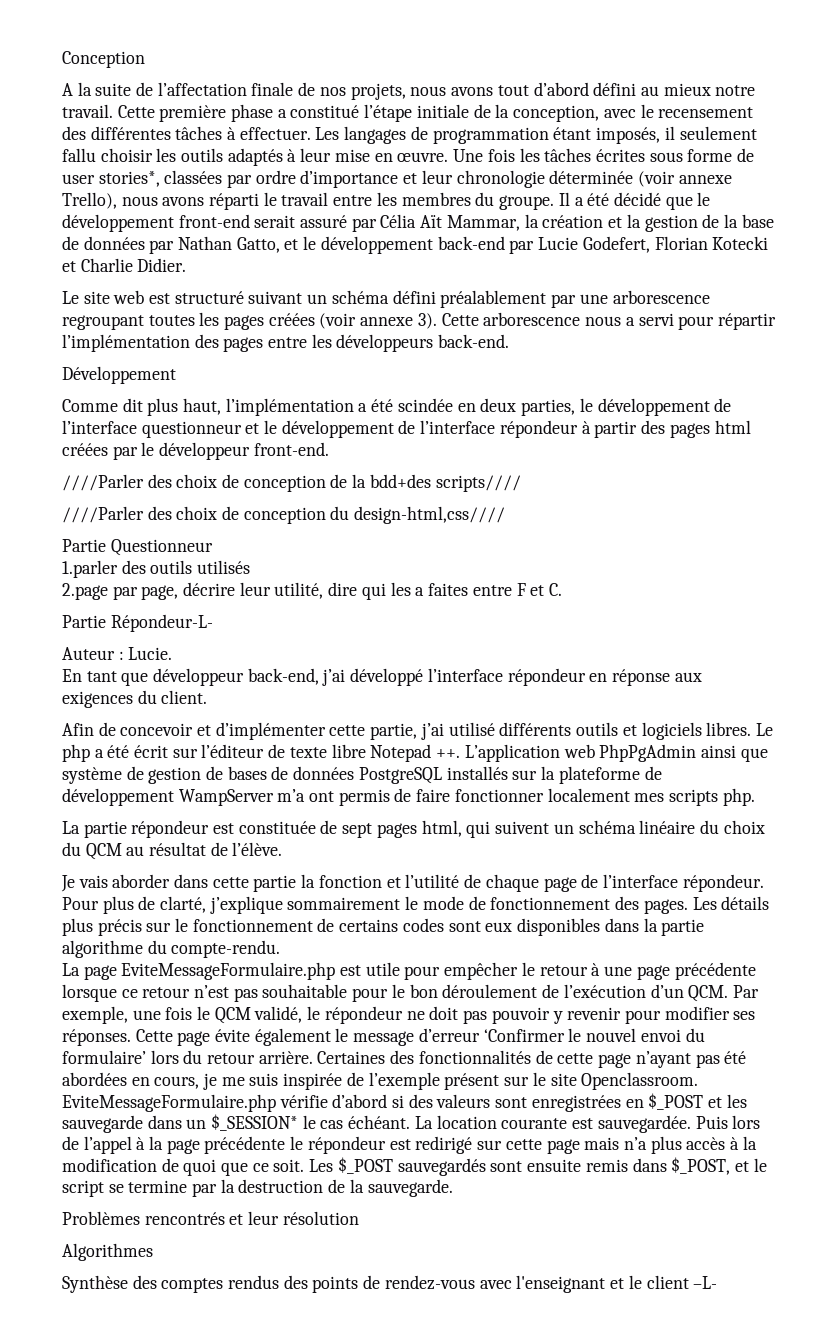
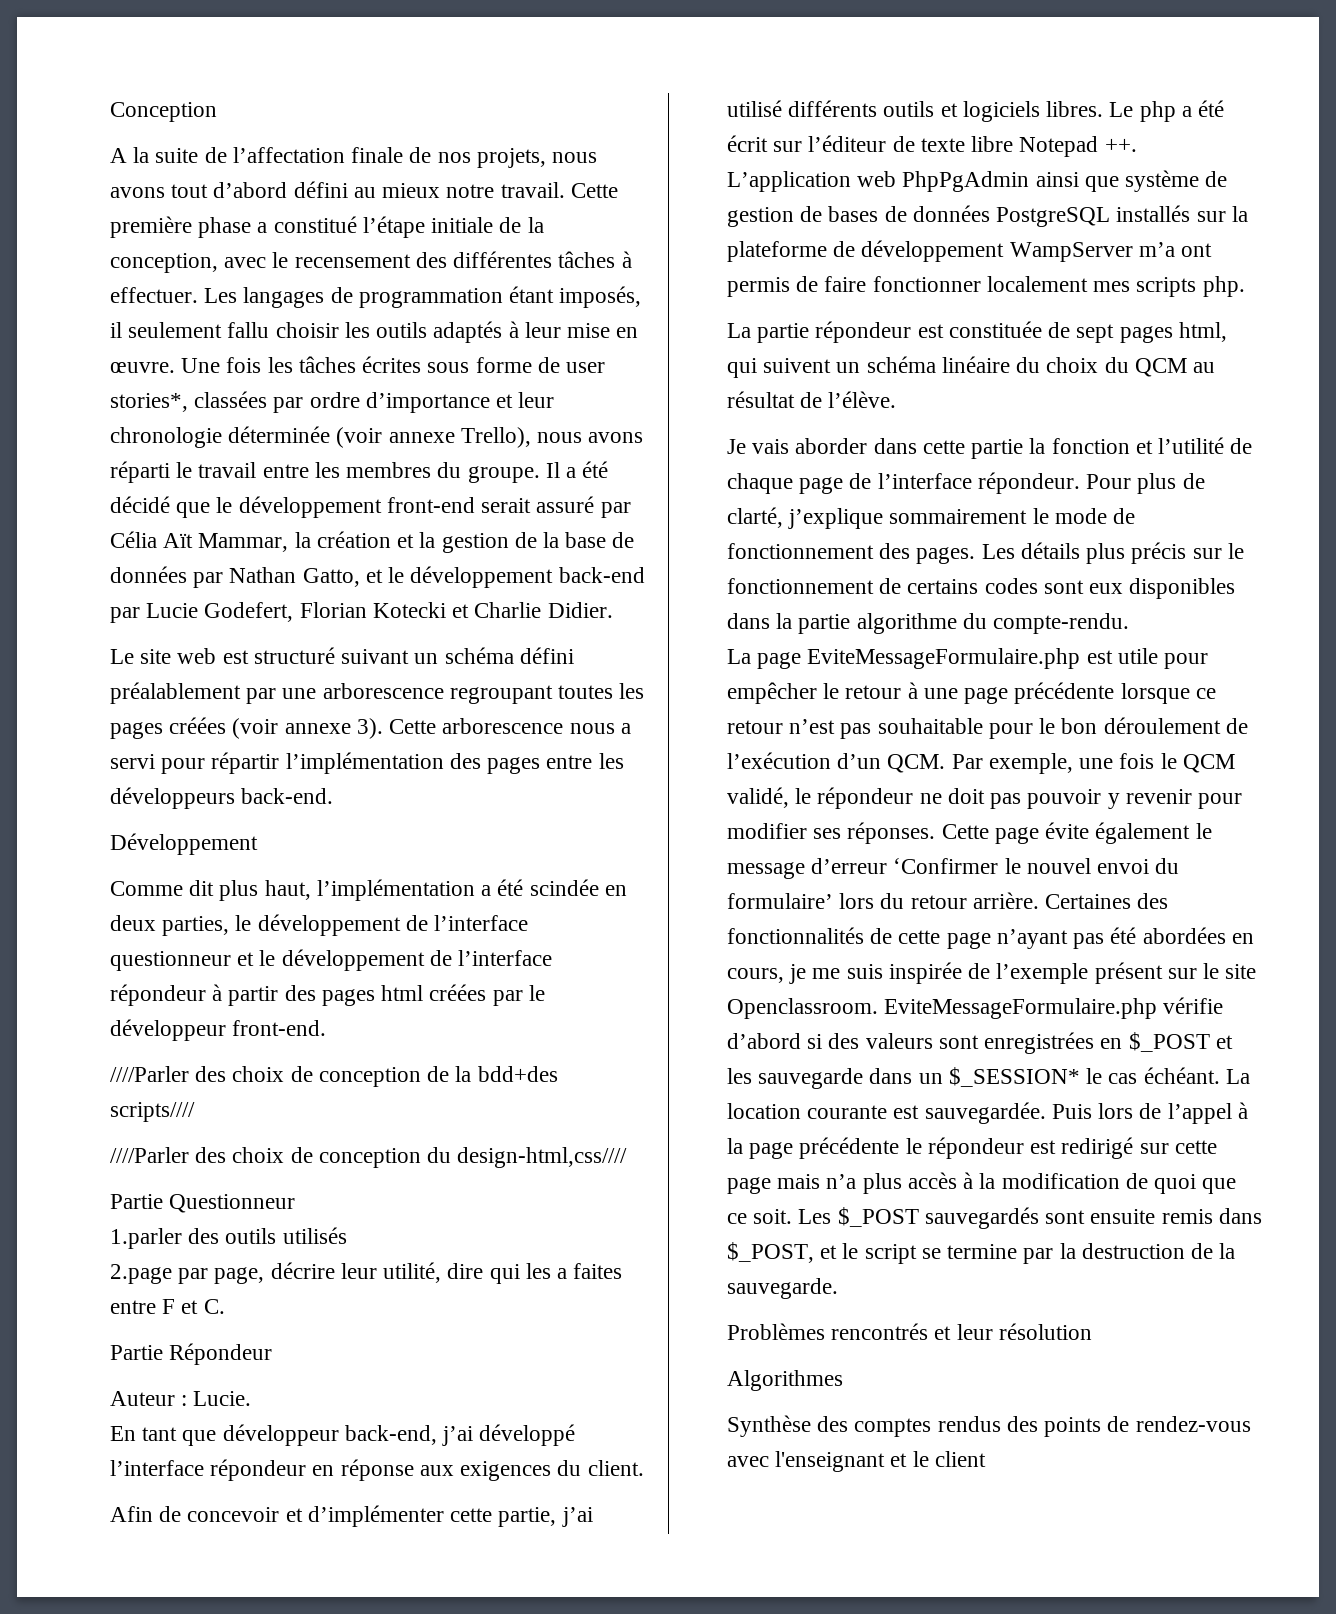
- Partie Répondeur-L-
+ Partie Répondeur
- Synthèse des comptes rendus des points de rendez-vous avec l'enseignant et le client –L-
+ Synthèse des comptes rendus des points de rendez-vous avec l'enseignant et le client

